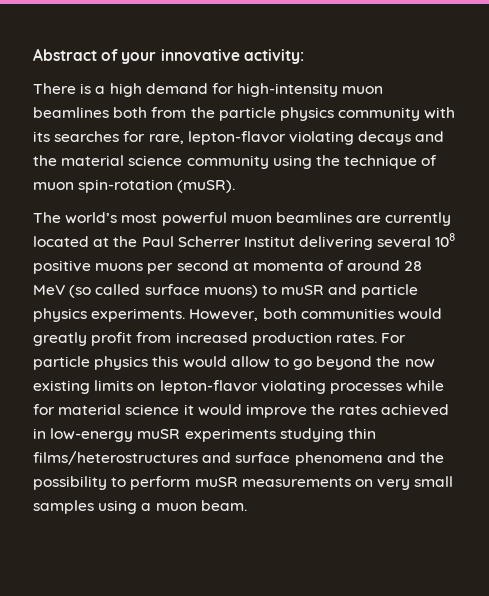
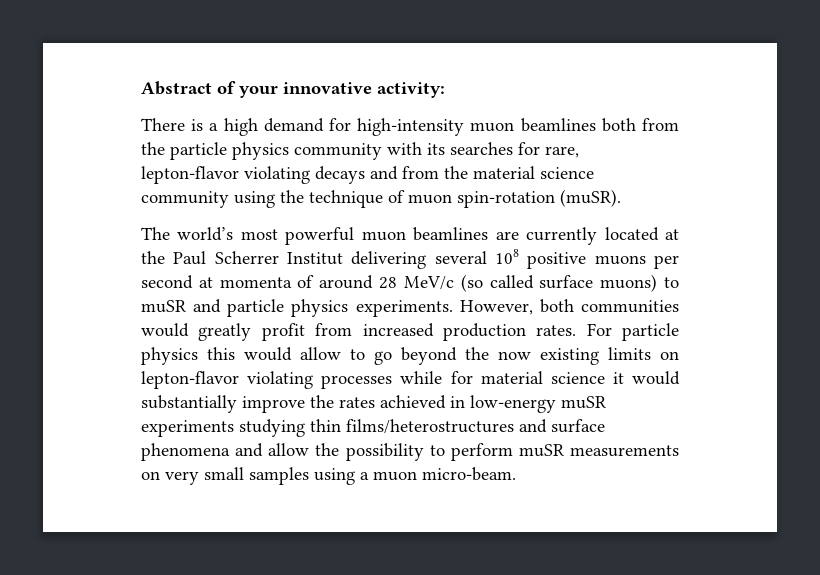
- There is a high demand for high-intensity muon beamlines both from the particle physics community with its searches for rare, lepton-flavor violating decays and the material science community using the technique of muon spin-rotation (muSR).
+ There is a high demand for high-intensity muon beamlines both from the particle physics community with its searches for rare, lepton-flavor violating decays and from the material science community using the technique of muon spin-rotation (muSR).
- The world’s most powerful muon beamlines are currently located at the Paul Scherrer Institut delivering several 108 positive muons per second at momenta of around 28 MeV (so called surface muons) to muSR and particle physics experiments.
+ The world’s most powerful muon beamlines are currently located at the Paul Scherrer Institut delivering several 108 positive muons per second at momenta of around 28 MeV/c (so called surface muons) to muSR and particle physics experiments.
- For particle physics this would allow to go beyond the now existing limits on lepton-flavor violating processes while for material science it would improve the rates achieved in low-energy muSR experiments studying thin films/heterostructures and surface phenomena and the possibility to perform muSR measurements on very small samples using a muon beam.
+ For particle physics this would allow to go beyond the now existing limits on lepton-flavor violating processes while for material science it would substantially improve the rates achieved in low-energy muSR experiments studying thin films/heterostructures and surface phenomena and allow the possibility to perform muSR measurements on very small samples using a muon micro-beam.

